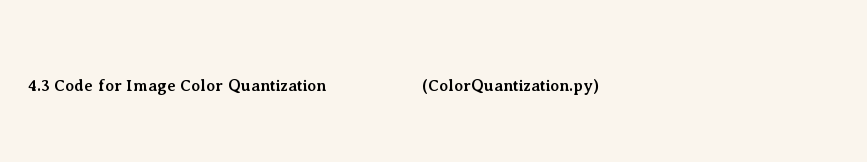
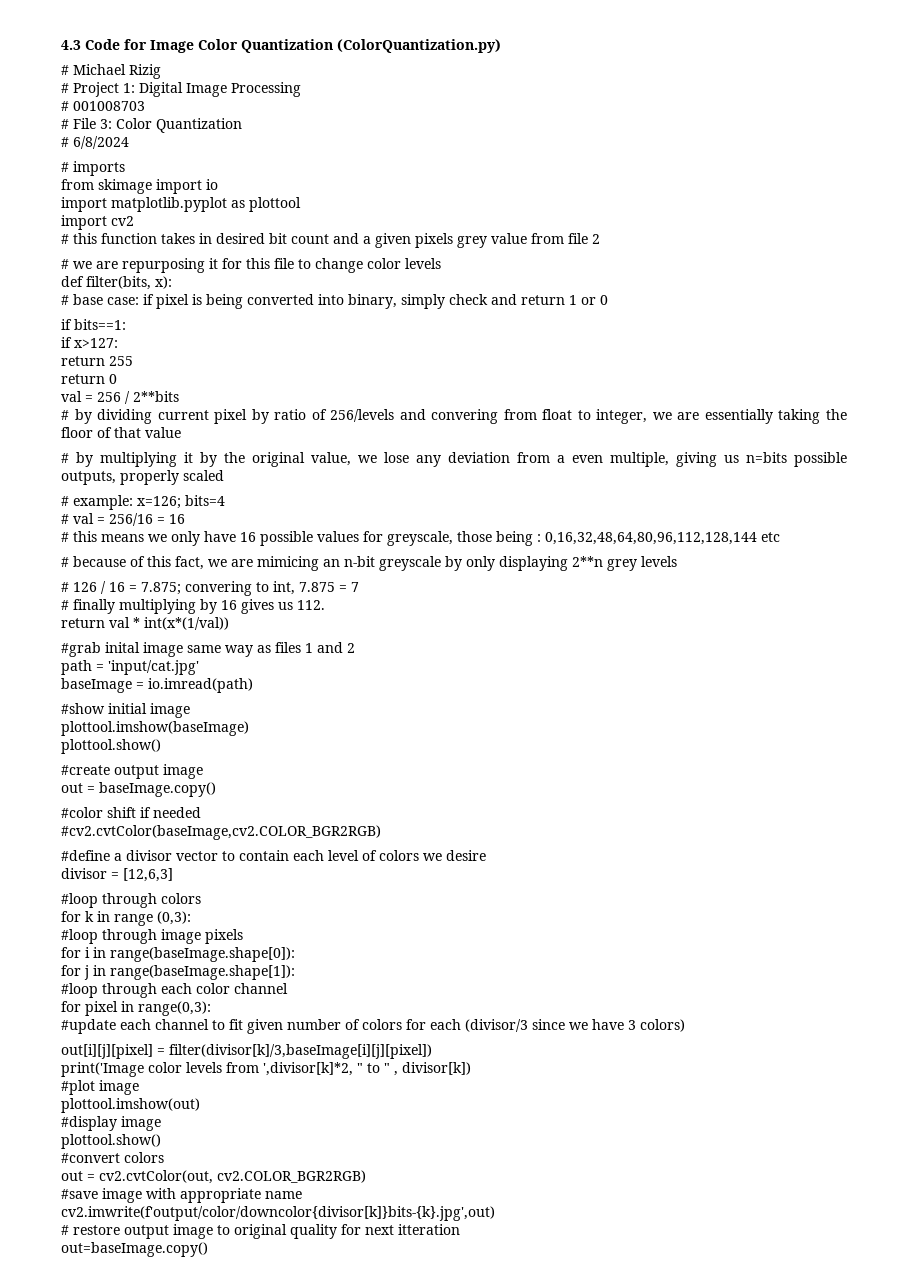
+ # Michael Rizig
+ # Project 1: Digital Image Processing
+ # 001008703
+ # File 3: Color Quantization
+ # 6/8/2024
+ # imports
+ from skimage import io
+ import matplotlib.pyplot as plottool
+ import cv2
+ # this function takes in desired bit count and a given pixels grey value from file 2
+ # we are repurposing it for this file to change color levels
+ def filter(bits, x):
+ # base case: if pixel is being converted into binary, simply check and return 1 or 0
+ if bits==1:
+ if x>127:
+ return 255
+ return 0
+ val = 256 / 2**bits
+ # by dividing current pixel by ratio of 256/levels and convering from float to integer, we are essentially taking the floor of that value
+ # by multiplying it by the original value, we lose any deviation from a even multiple, giving us n=bits possible outputs, properly scaled
+ # example: x=126; bits=4
+ # val = 256/16 = 16
+ # this means we only have 16 possible values for greyscale, those being : 0,16,32,48,64,80,96,112,128,144 etc
+ # because of this fact, we are mimicing an n-bit greyscale by only displaying 2**n grey levels
+ # 126 / 16 = 7.875; convering to int, 7.875 = 7
+ # finally multiplying by 16 gives us 112.
+ return val * int(x*(1/val))
+ #grab inital image same way as files 1 and 2
+ path = 'input/cat.jpg'
+ baseImage = io.imread(path)
+ #show initial image
+ plottool.imshow(baseImage)
+ plottool.show()
+ #create output image
+ out = baseImage.copy()
+ #color shift if needed
+ #cv2.cvtColor(baseImage,cv2.COLOR_BGR2RGB)
+ #define a divisor vector to contain each level of colors we desire
+ divisor = [12,6,3]
+ #loop through colors
+ for k in range (0,3):
+ #loop through image pixels
+ for i in range(baseImage.shape[0]):
+ for j in range(baseImage.shape[1]):
+ #loop through each color channel
+ for pixel in range(0,3):
+ #update each channel to fit given number of colors for each (divisor/3 since we have 3 colors)
+ out[i][j][pixel] = filter(divisor[k]/3,baseImage[i][j][pixel])
+ print('Image color levels from ',divisor[k]*2, " to " , divisor[k])
+ #plot image
+ plottool.imshow(out)
+ #display image
+ plottool.show()
+ #convert colors
+ out = cv2.cvtColor(out, cv2.COLOR_BGR2RGB)
+ #save image with appropriate name
+ cv2.imwrite(f'output/color/downcolor{divisor[k]}bits-{k}.jpg',out)
+ # restore output image to original quality for next itteration
+ out=baseImage.copy()

